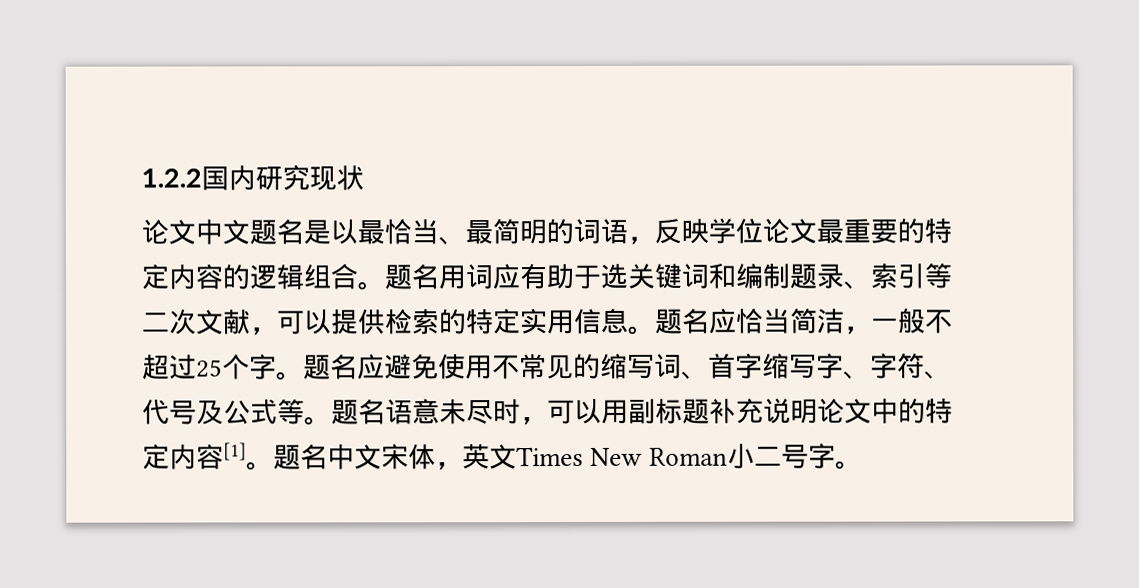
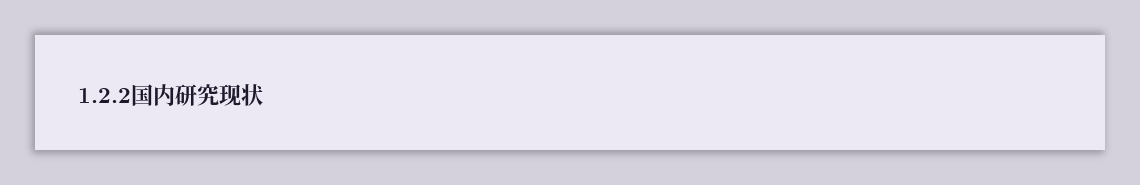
- 论文中文题名是以最恰当、最简明的词语，反映学位论文最重要的特定内容的逻辑组合。题名用词应有助于选关键词和编制题录、索引等二次文献，可以提供检索的特定实用信息。题名应恰当简洁，一般不超过25个字。题名应避免使用不常见的缩写词、首字缩写字、字符、代号及公式等。题名语意未尽时，可以用副标题补充说明论文中的特定内容[1]。题名中文宋体，英文Times New Roman小二号字。

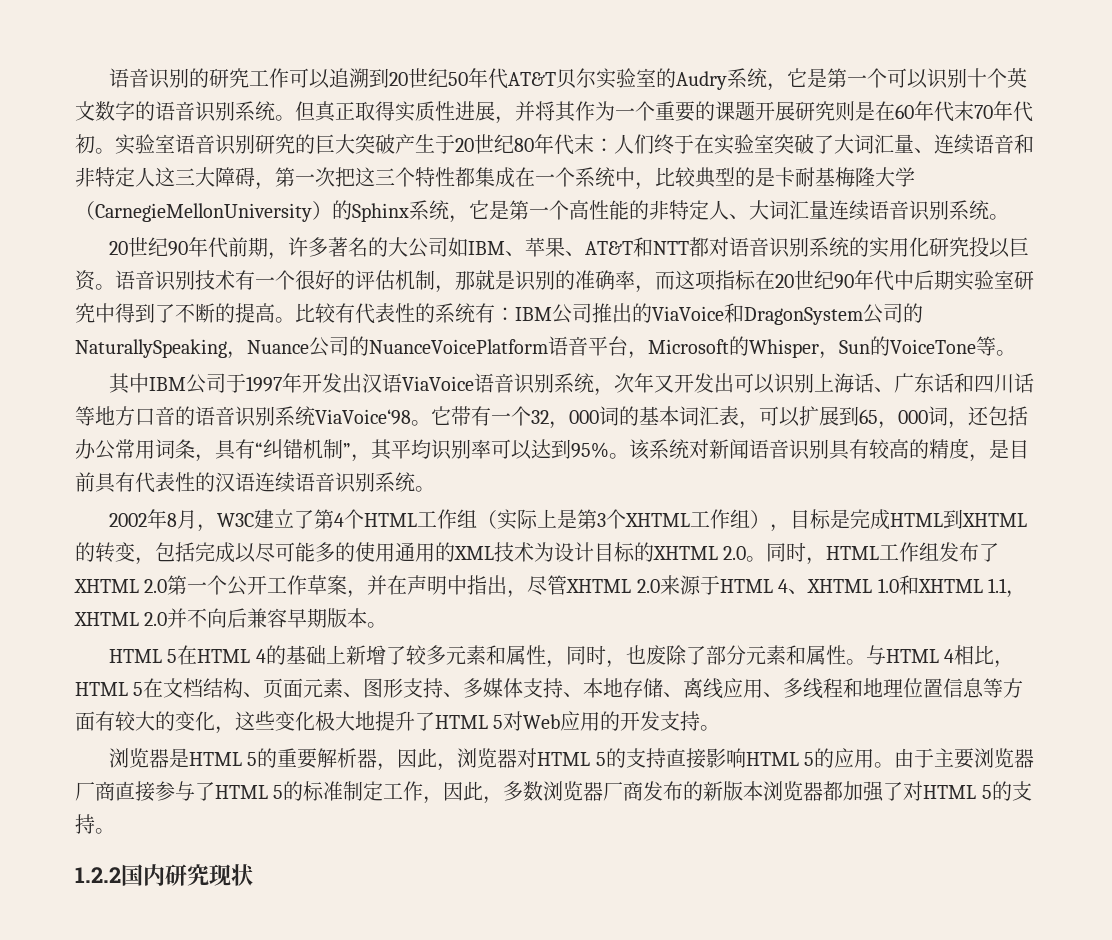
+ 语音识别的研究工作可以追溯到20世纪50年代AT&T贝尔实验室的Audry系统，它是第一个可以识别十个英文数字的语音识别系统。但真正取得实质性进展，并将其作为一个重要的课题开展研究则是在60年代末70年代初。实验室语音识别研究的巨大突破产生于20世纪80年代末：人们终于在实验室突破了大词汇量、连续语音和非特定人这三大障碍，第一次把这三个特性都集成在一个系统中，比较典型的是卡耐基梅隆大学（CarnegieMellonUniversity）的Sphinx系统，它是第一个高性能的非特定人、大词汇量连续语音识别系统。
+ 20世纪90年代前期，许多著名的大公司如IBM、苹果、AT&T和NTT都对语音识别系统的实用化研究投以巨资。语音识别技术有一个很好的评估机制，那就是识别的准确率，而这项指标在20世纪90年代中后期实验室研究中得到了不断的提高。比较有代表性的系统有：IBM公司推出的ViaVoice和DragonSystem公司的NaturallySpeaking，Nuance公司的NuanceVoicePlatform语音平台，Microsoft的Whisper，Sun的VoiceTone等。
+ 其中IBM公司于1997年开发出汉语ViaVoice语音识别系统，次年又开发出可以识别上海话、广东话和四川话等地方口音的语音识别系统ViaVoice‘98。它带有一个32，000词的基本词汇表，可以扩展到65，000词，还包括办公常用词条，具有“纠错机制”，其平均识别率可以达到95%。该系统对新闻语音识别具有较高的精度，是目前具有代表性的汉语连续语音识别系统。
+ 2002年8月，W3C建立了第4个HTML工作组（实际上是第3个XHTML工作组），目标是完成HTML到XHTML的转变，包括完成以尽可能多的使用通用的XML技术为设计目标的XHTML 2.0。同时，HTML工作组发布了XHTML 2.0第一个公开工作草案，并在声明中指出，尽管XHTML 2.0来源于HTML 4、XHTML 1.0和XHTML 1.1，XHTML 2.0并不向后兼容早期版本。
+ HTML 5在HTML 4的基础上新增了较多元素和属性，同时，也废除了部分元素和属性。与HTML 4相比，HTML 5在文档结构、页面元素、图形支持、多媒体支持、本地存储、离线应用、多线程和地理位置信息等方面有较大的变化，这些变化极大地提升了HTML 5对Web应用的开发支持。
+ 浏览器是HTML 5的重要解析器，因此，浏览器对HTML 5的支持直接影响HTML 5的应用。由于主要浏览器厂商直接参与了HTML 5的标准制定工作，因此，多数浏览器厂商发布的新版本浏览器都加强了对HTML 5的支持。

